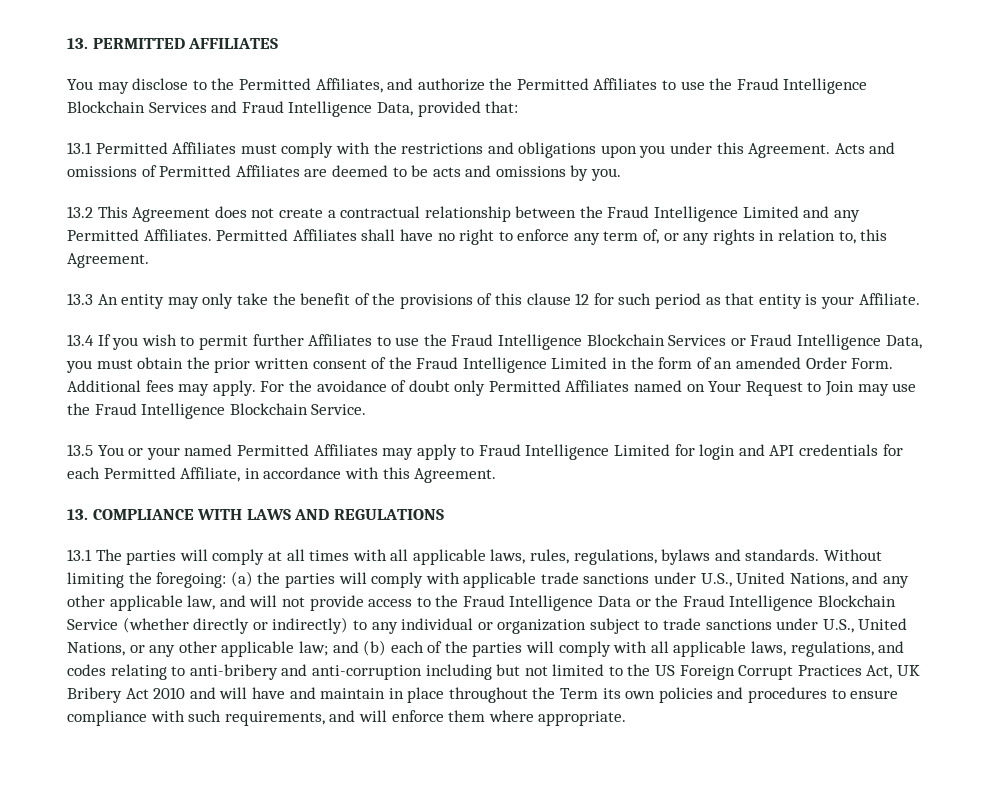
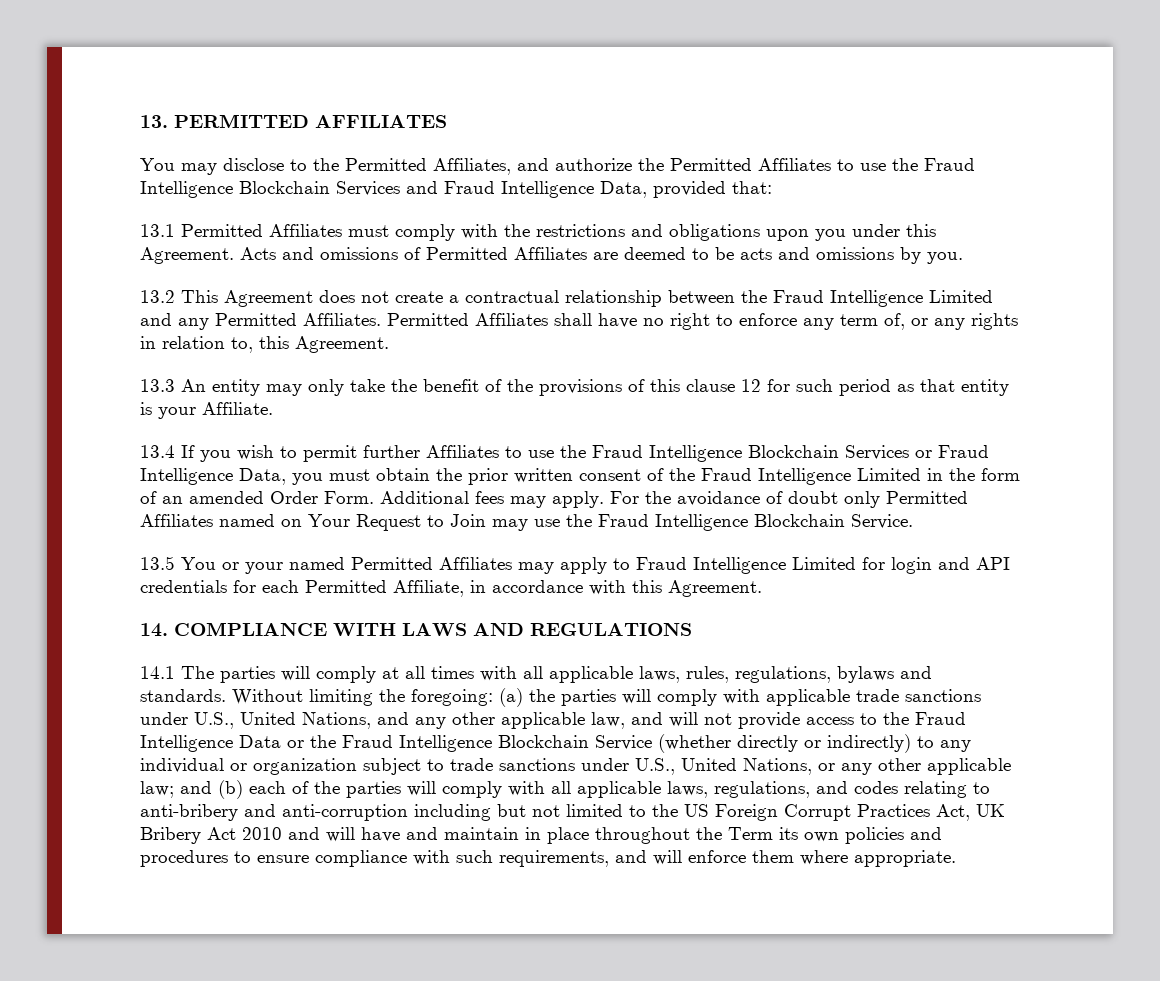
- 13. COMPLIANCE WITH LAWS AND REGULATIONS
+ 14. COMPLIANCE WITH LAWS AND REGULATIONS
- 13.1 The parties will comply at all times with all applicable laws, rules, regulations, bylaws and standards.
+ 14.1 The parties will comply at all times with all applicable laws, rules, regulations, bylaws and standards.

